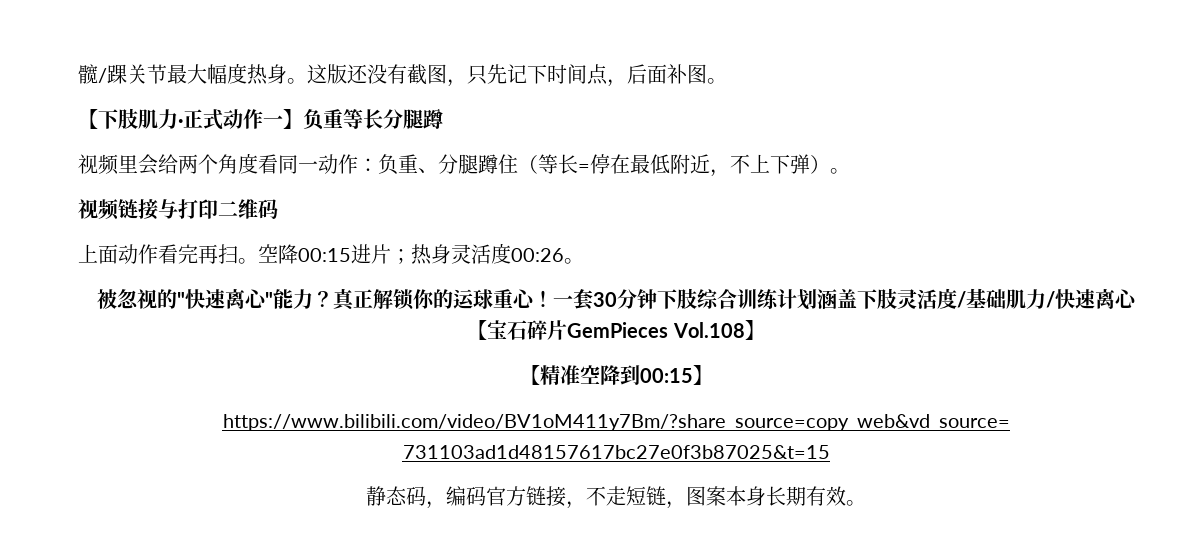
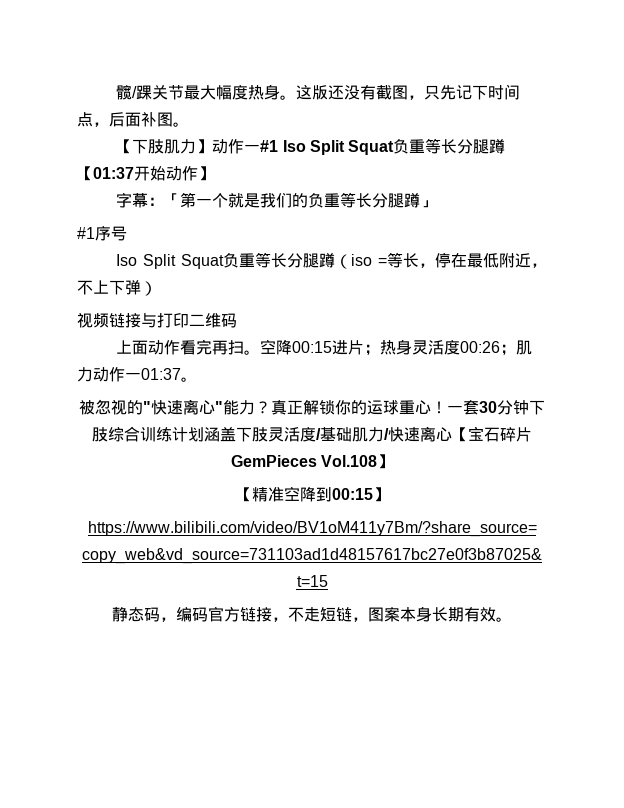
- 【下肢肌力·正式动作一】负重等长分腿蹲
- 视频里会给两个角度看同一动作：负重、分腿蹲住（等长=停在最低附近，不上下弹）。
+ 【下肢肌力】动作一#1 Iso Split Squat负重等长分腿蹲【01:37开始动作】
+ 字幕：「第一个就是我们的负重等长分腿蹲」
+ #1序号
+ Iso Split Squat负重等长分腿蹲（iso =等长，停在最低附近，不上下弹）
- 空降00:15进片；热身灵活度00:26。
+ 空降00:15进片；热身灵活度00:26；肌力动作一01:37。

